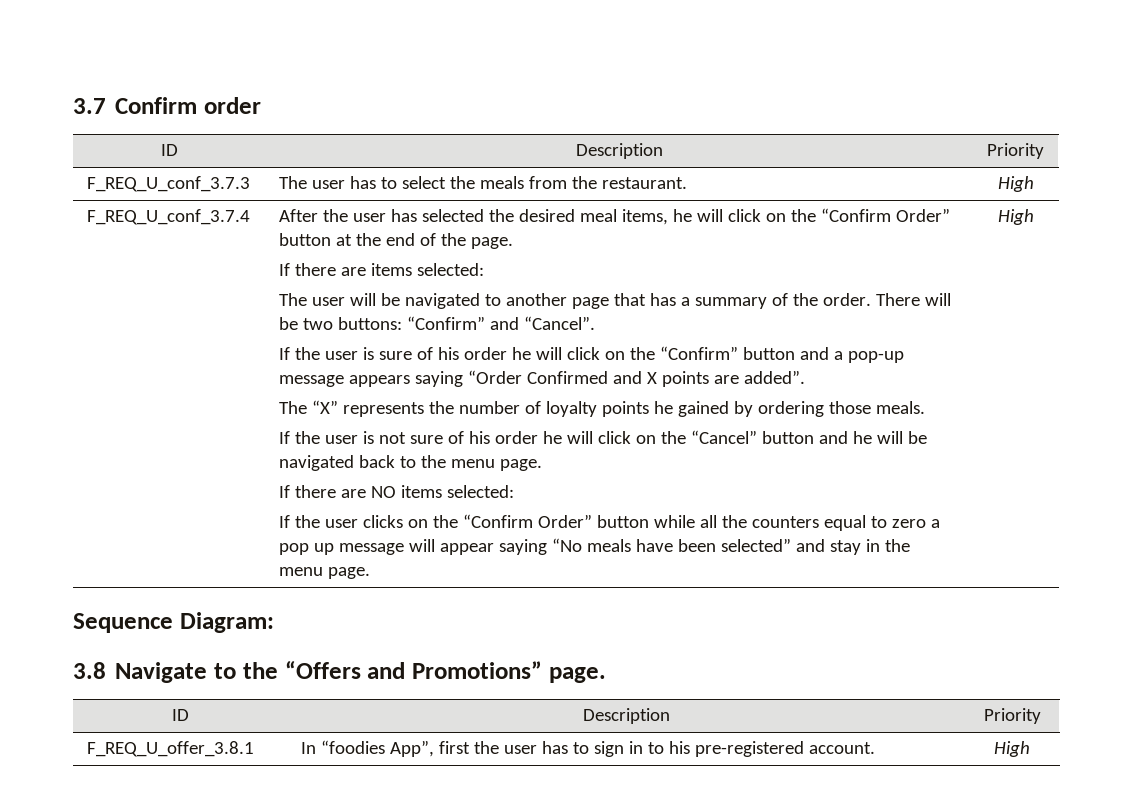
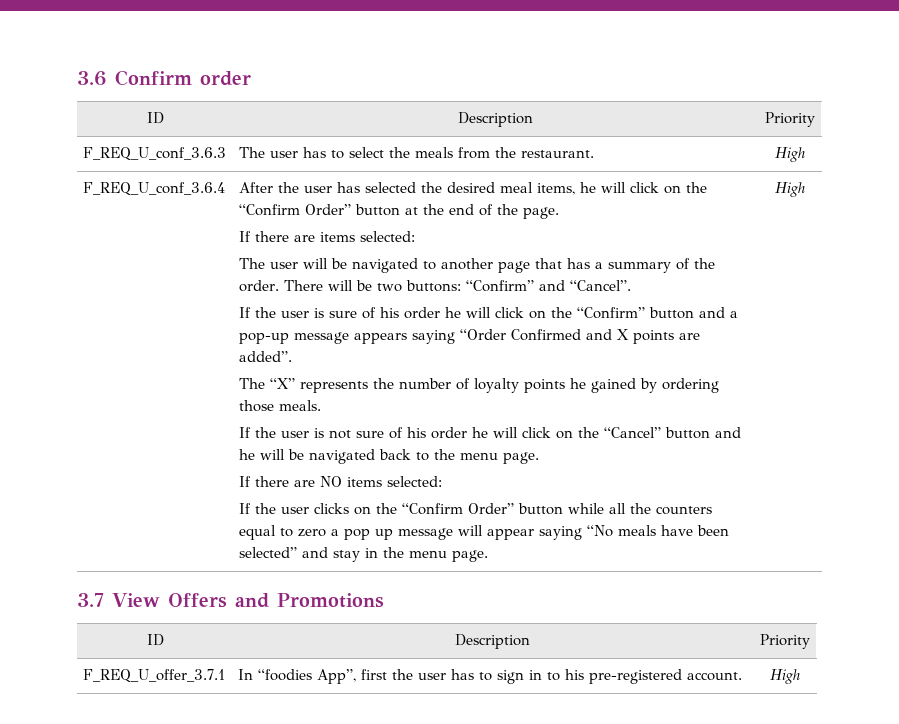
- 3.7 Confirm order
+ 3.6 Confirm order
- F_REQ_U_conf_3.7.3 | The user has to select the meals from the restaurant. | High
+ F_REQ_U_conf_3.6.3 | The user has to select the meals from the restaurant. | High
- F_REQ_U_conf_3.7.4
+ F_REQ_U_conf_3.6.4
- Sequence Diagram:
- 3.8 Navigate to the “Offers and Promotions” page.
+ 3.7 View Offers and Promotions
  ID | Description | Priority
- F_REQ_U_offer_3.8.1 | In “foodies App”, first the user has to sign in to his pre-registered account. | High
+ F_REQ_U_offer_3.7.1 | In “foodies App”, first the user has to sign in to his pre-registered account. | High

